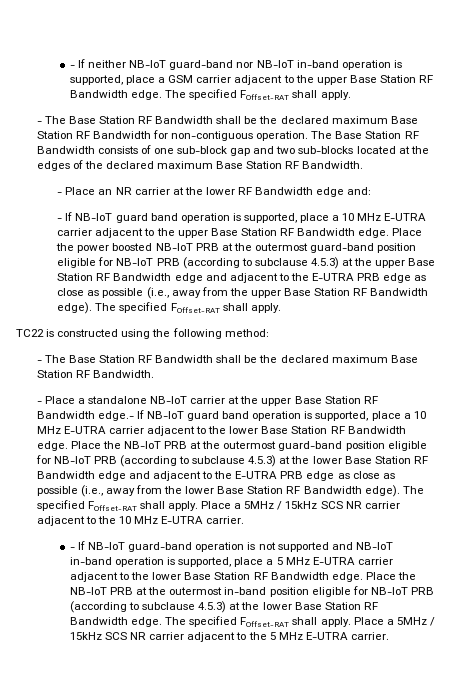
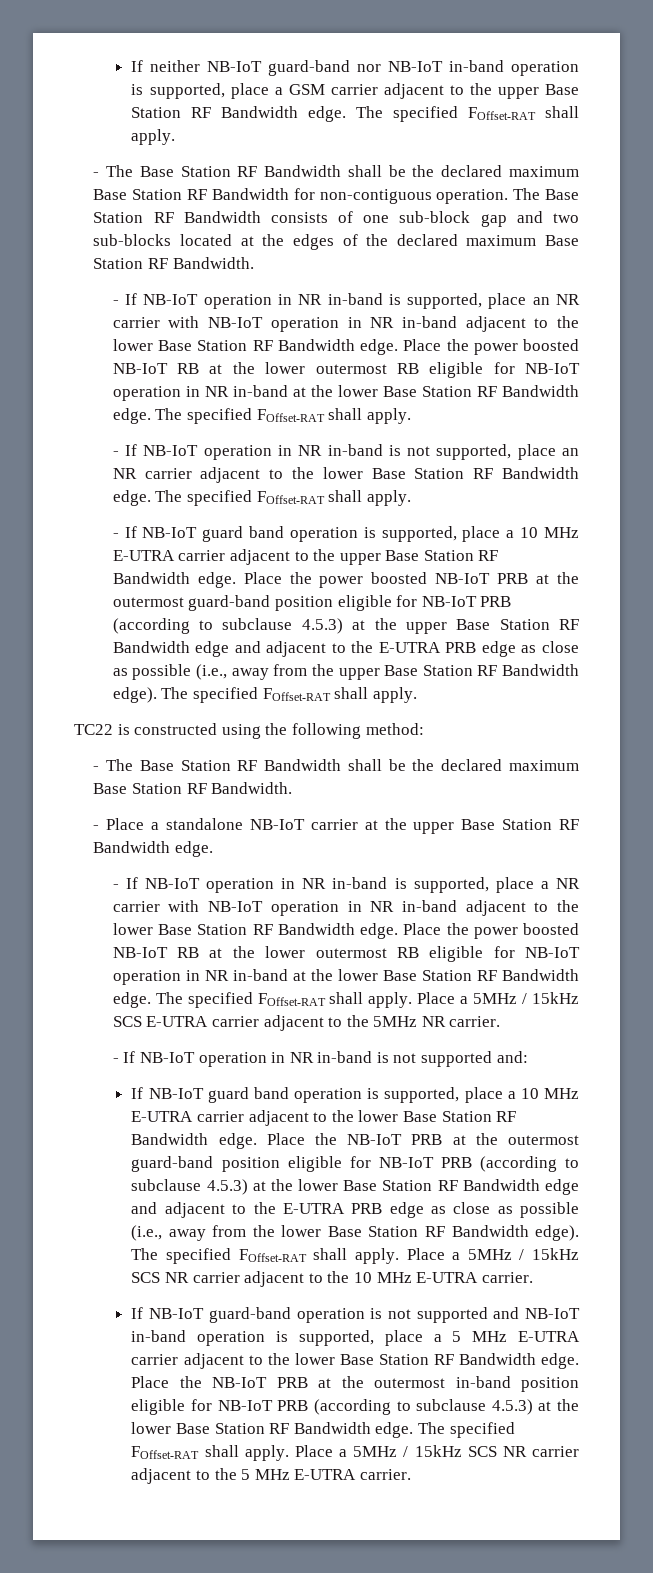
- - If neither NB-IoT guard-band nor NB-IoT in-band operation is supported, place a GSM carrier adjacent to the upper Base Station RF Bandwidth edge.
+ If neither NB-IoT guard-band nor NB-IoT in-band operation is supported, place a GSM carrier adjacent to the upper Base Station RF Bandwidth edge.
- - Place an NR carrier at the lower RF Bandwidth edge and:
+ - If NB-IoT operation in NR in-band is supported, place an NR carrier with NB-IoT operation in NR in-band adjacent to the lower Base Station RF Bandwidth edge. Place the power boosted NB-IoT RB at the lower outermost RB eligible for NB-IoT operation in NR in-band at the lower Base Station RF Bandwidth edge. The specified FOffset-RAT shall apply.
+ - If NB-IoT operation in NR in-band is not supported, place an NR carrier adjacent to the lower Base Station RF Bandwidth edge. The specified FOffset-RAT shall apply.
- - Place a standalone NB-IoT carrier at the upper Base Station RF Bandwidth edge.- If NB-IoT guard band operation is supported, place a 10 MHz E-UTRA carrier adjacent to the lower Base Station RF Bandwidth edge.
+ - Place a standalone NB-IoT carrier at the upper Base Station RF Bandwidth edge.
+ - If NB-IoT operation in NR in-band is supported, place a NR carrier with NB-IoT operation in NR in-band adjacent to the lower Base Station RF Bandwidth edge. Place the power boosted NB-IoT RB at the lower outermost RB eligible for NB-IoT operation in NR in-band at the lower Base Station RF Bandwidth edge. The specified FOffset-RAT shall apply. Place a 5MHz / 15kHz SCS E-UTRA carrier adjacent to the 5MHz NR carrier.
+ - If NB-IoT operation in NR in-band is not supported and:
+ If NB-IoT guard band operation is supported, place a 10 MHz E-UTRA carrier adjacent to the lower Base Station RF Bandwidth edge.
- - If NB-IoT guard-band operation is not supported and NB-IoT in-band operation is supported, place a 5 MHz E-UTRA carrier adjacent to the lower Base Station RF Bandwidth edge.
+ If NB-IoT guard-band operation is not supported and NB-IoT in-band operation is supported, place a 5 MHz E-UTRA carrier adjacent to the lower Base Station RF Bandwidth edge.

